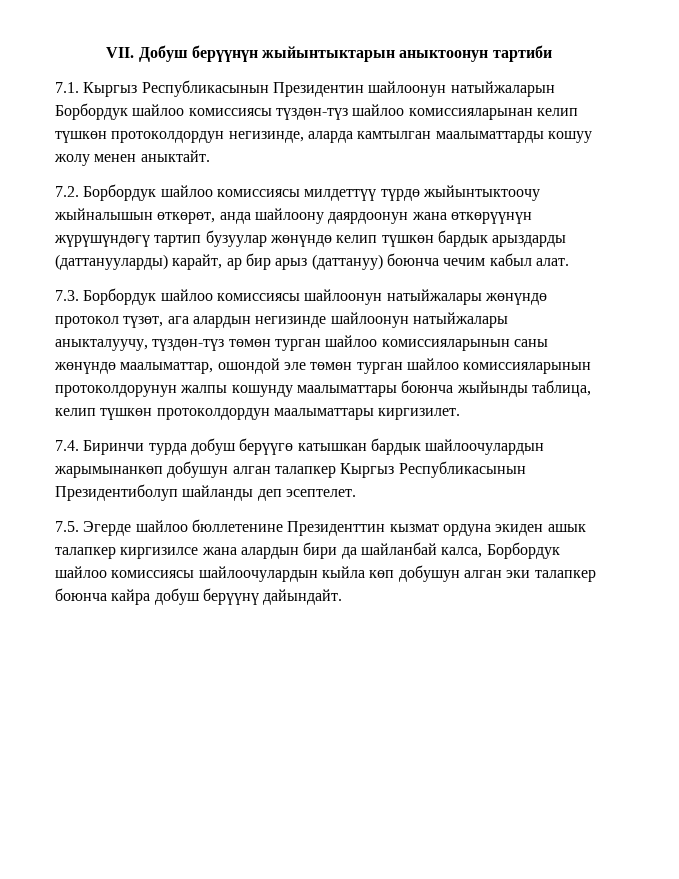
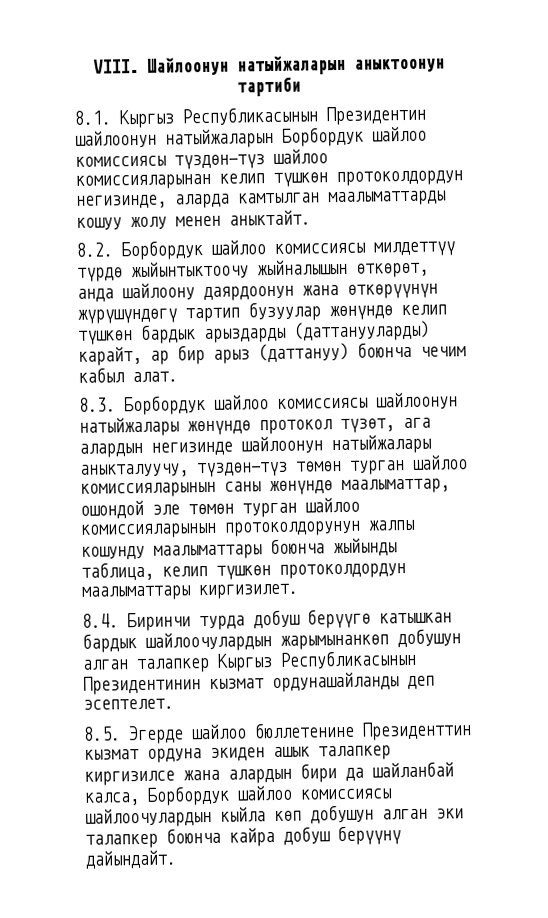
- VII. Добуш берүүнүн жыйынтыктарын аныктоонун тартиби
+ VIII. Шайлоонун натыйжаларын аныктоонун тартиби
- 7.1. Кыргыз Республикасынын Президентин шайлоонун натыйжаларын Борбордук шайлоо комиссиясы түздөн-түз шайлоо комиссияларынан келип түшкөн протоколдордун негизинде, аларда камтылган маалыматтарды кошуу жолу менен аныктайт.
+ 8.1. Кыргыз Республикасынын Президентин шайлоонун натыйжаларын Борбордук шайлоо комиссиясы түздөн-түз шайлоо комиссияларынан келип түшкөн протоколдордун негизинде, аларда камтылган маалыматтарды кошуу жолу менен аныктайт.
- 7.2. Борбордук шайлоо комиссиясы милдеттүү түрдө жыйынтыктоочу жыйналышын өткөрөт, анда шайлоону даярдоонун жана өткөрүүнүн жүрүшүндөгү тартип бузуулар жөнүндө келип түшкөн бардык арыздарды (даттанууларды) карайт, ар бир арыз (даттануу) боюнча чечим кабыл алат.
+ 8.2. Борбордук шайлоо комиссиясы милдеттүү түрдө жыйынтыктоочу жыйналышын өткөрөт, анда шайлоону даярдоонун жана өткөрүүнүн жүрүшүндөгү тартип бузуулар жөнүндө келип түшкөн бардык арыздарды (даттанууларды) карайт, ар бир арыз (даттануу) боюнча чечим кабыл алат.
- 7.3. Борбордук шайлоо комиссиясы шайлоонун натыйжалары жөнүндө протокол түзөт, ага алардын негизинде шайлоонун натыйжалары аныкталуучу, түздөн-түз төмөн турган шайлоо комиссияларынын саны жөнүндө маалыматтар, ошондой эле төмөн турган шайлоо комиссияларынын протоколдорунун жалпы кошунду маалыматтары боюнча жыйынды таблица, келип түшкөн протоколдордун маалыматтары киргизилет.
+ 8.3. Борбордук шайлоо комиссиясы шайлоонун натыйжалары жөнүндө протокол түзөт, ага алардын негизинде шайлоонун натыйжалары аныкталуучу, түздөн-түз төмөн турган шайлоо комиссияларынын саны жөнүндө маалыматтар, ошондой эле төмөн турган шайлоо комиссияларынын протоколдорунун жалпы кошунду маалыматтары боюнча жыйынды таблица, келип түшкөн протоколдордун маалыматтары киргизилет.
- 7.4. Биринчи турда добуш берүүгө катышкан бардык шайлоочулардын жарымынанкөп добушун алган талапкер Кыргыз Республикасынын Президентиболуп шайланды деп эсептелет.
+ 8.4. Биринчи турда добуш берүүгө катышкан бардык шайлоочулардын жарымынанкөп добушун алган талапкер Кыргыз Республикасынын Президентинин кызмат ордунашайланды деп эсептелет.
- 7.5. Эгерде шайлоо бюллетенине Президенттин кызмат ордуна экиден ашык талапкер киргизилсе жана алардын бири да шайланбай калса, Борбордук шайлоо комиссиясы шайлоочулардын кыйла көп добушун алган эки талапкер боюнча кайра добуш берүүнү дайындайт.
+ 8.5. Эгерде шайлоо бюллетенине Президенттин кызмат ордуна экиден ашык талапкер киргизилсе жана алардын бири да шайланбай калса, Борбордук шайлоо комиссиясы шайлоочулардын кыйла көп добушун алган эки талапкер боюнча кайра добуш берүүнү дайындайт.

